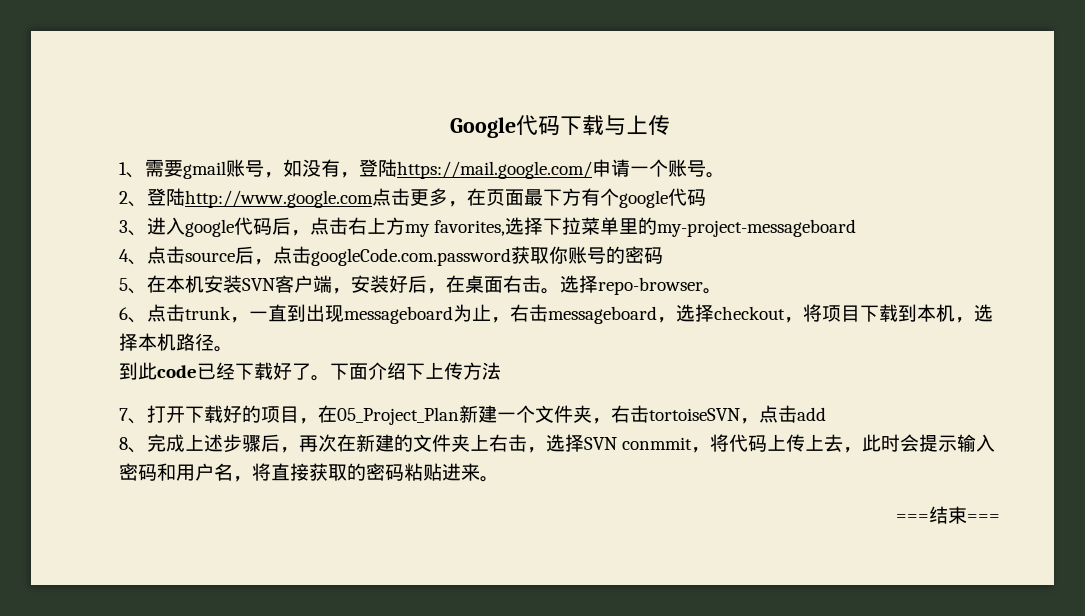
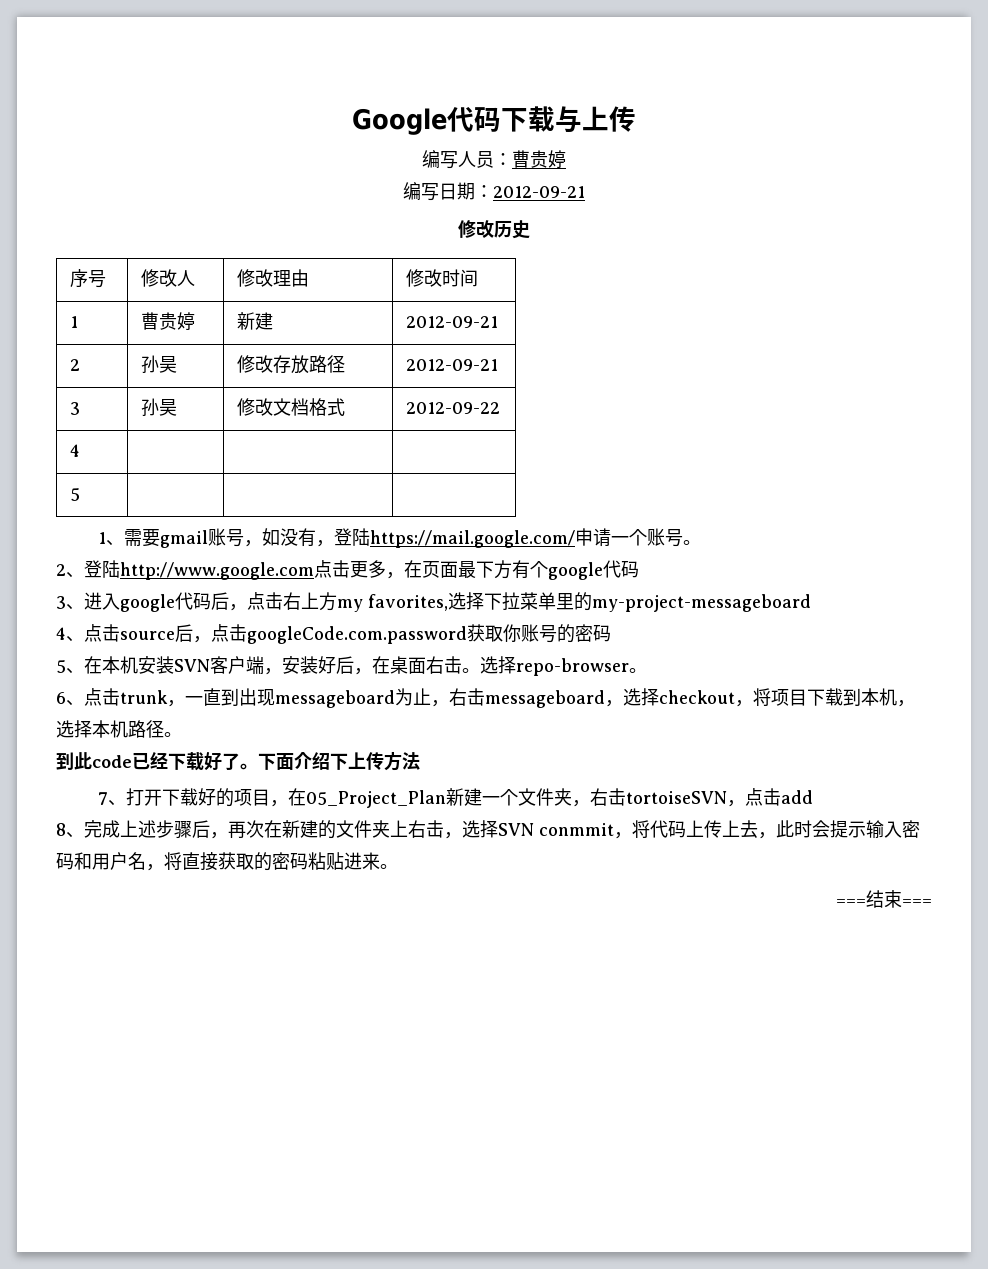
+ 编写人员：曹贵婷
+ 编写日期：2012-09-21
+ 修改历史
+ 序号 | 修改人 | 修改理由 | 修改时间
+ 1 | 曹贵婷 | 新建 | 2012-09-21
+ 2 | 孙昊 | 修改存放路径 | 2012-09-21
+ 3 | 孙昊 | 修改文档格式 | 2012-09-22
+ 4 | | |
+ 5 | | |

